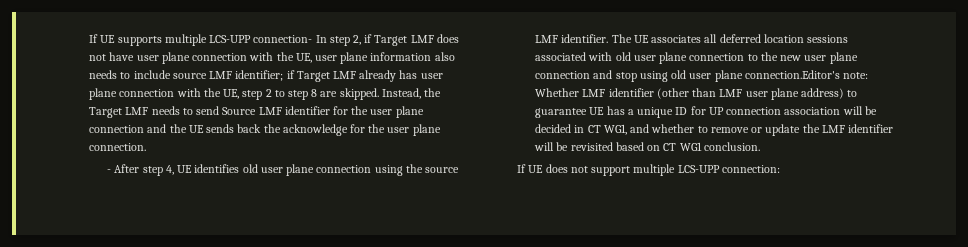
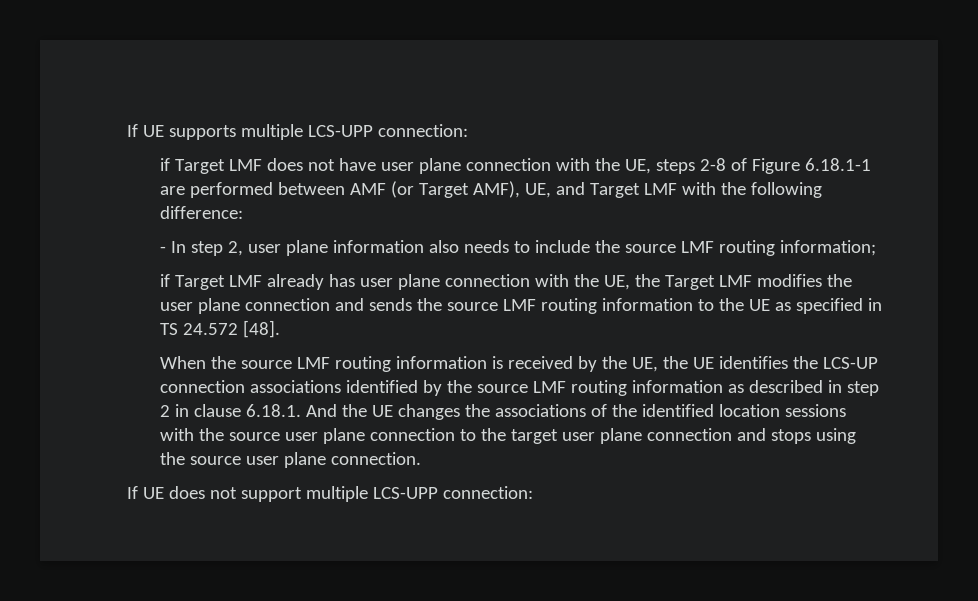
- If UE supports multiple LCS-UPP connection- In step 2, if Target LMF does not have user plane connection with the UE, user plane information also needs to include source LMF identifier; if Target LMF already has user plane connection with the UE, step 2 to step 8 are skipped. Instead, the Target LMF needs to send Source LMF identifier for the user plane connection and the UE sends back the acknowledge for the user plane connection.
- - After step 4, UE identifies old user plane connection using the source LMF identifier. The UE associates all deferred location sessions associated with old user plane connection to the new user plane connection and stop using old user plane connection.Editor's note: Whether LMF identifier (other than LMF user plane address) to guarantee UE has a unique ID for UP connection association will be decided in CT WG1, and whether to remove or update the LMF identifier will be revisited based on CT WG1 conclusion.
+ If UE supports multiple LCS-UPP connection:
+ if Target LMF does not have user plane connection with the UE, steps 2-8 of Figure 6.18.1-1 are performed between AMF (or Target AMF), UE, and Target LMF with the following difference:
+ - In step 2, user plane information also needs to include the source LMF routing information;
+ if Target LMF already has user plane connection with the UE, the Target LMF modifies the user plane connection and sends the source LMF routing information to the UE as specified in TS 24.572 [48].
+ When the source LMF routing information is received by the UE, the UE identifies the LCS-UP connection associations identified by the source LMF routing information as described in step 2 in clause 6.18.1. And the UE changes the associations of the identified location sessions with the source user plane connection to the target user plane connection and stops using the source user plane connection.

